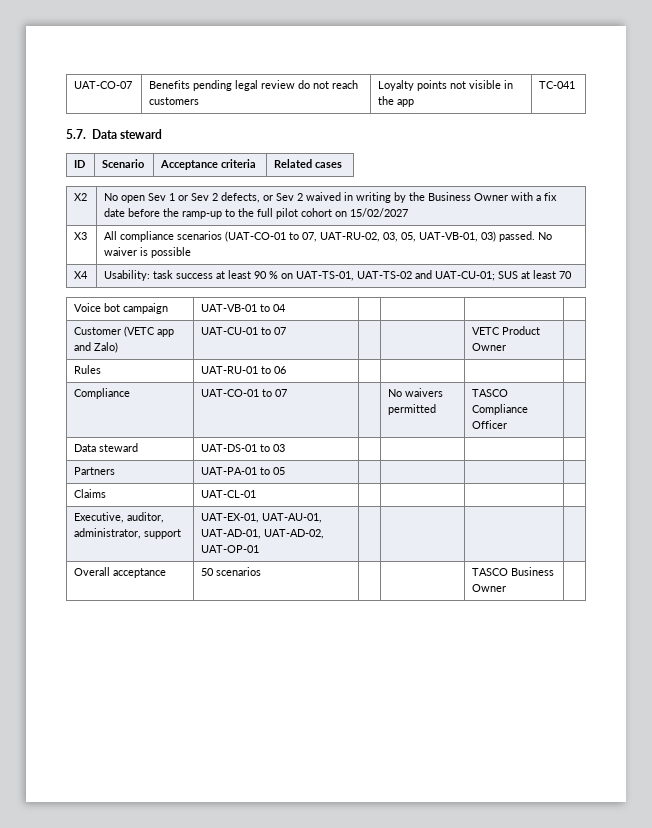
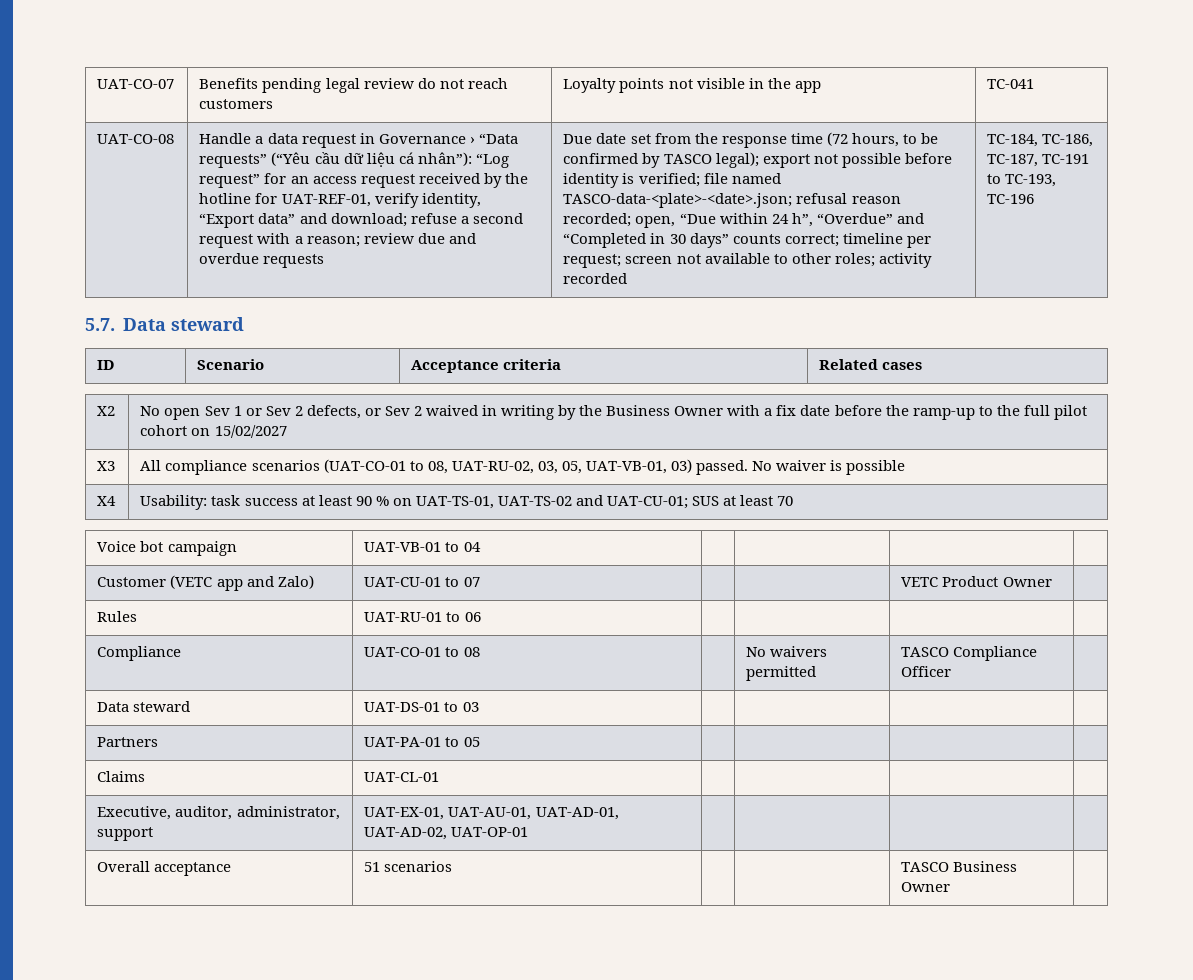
+ UAT-CO-08 | Handle a data request in Governance › “Data requests” (“Yêu cầu dữ liệu cá nhân”): “Log request” for an access request received by the hotline for UAT-REF-01, verify identity, “Export data” and download; refuse a second request with a reason; review due and overdue requests | Due date set from the response time (72 hours, to be confirmed by TASCO legal); export not possible before identity is verified; file named TASCO-data-<plate>-<date>.json; refusal reason recorded; open, “Due within 24 h”, “Overdue” and “Completed in 30 days” counts correct; timeline per request; screen not available to other roles; activity recorded | TC-184, TC-186, TC-187, TC-191 to TC-193, TC-196
- X3 | All compliance scenarios (UAT-CO-01 to 07, UAT-RU-02, 03, 05, UAT-VB-01, 03) passed. No waiver is possible
+ X3 | All compliance scenarios (UAT-CO-01 to 08, UAT-RU-02, 03, 05, UAT-VB-01, 03) passed. No waiver is possible
- Compliance | UAT-CO-01 to 07 | | No waivers permitted | TASCO Compliance Officer |
+ Compliance | UAT-CO-01 to 08 | | No waivers permitted | TASCO Compliance Officer |
- Overall acceptance | 50 scenarios | | | TASCO Business Owner |
+ Overall acceptance | 51 scenarios | | | TASCO Business Owner |

